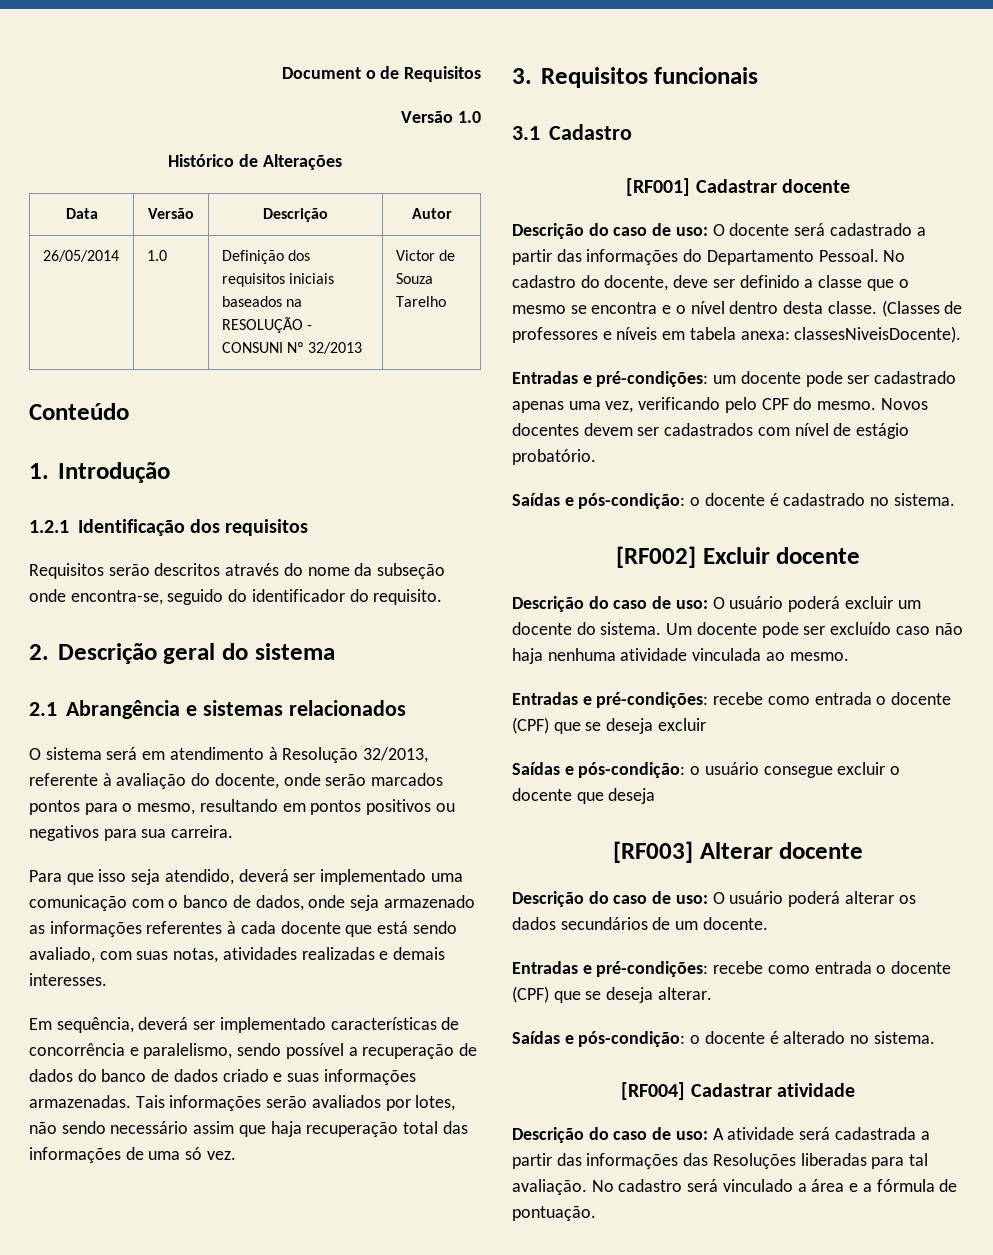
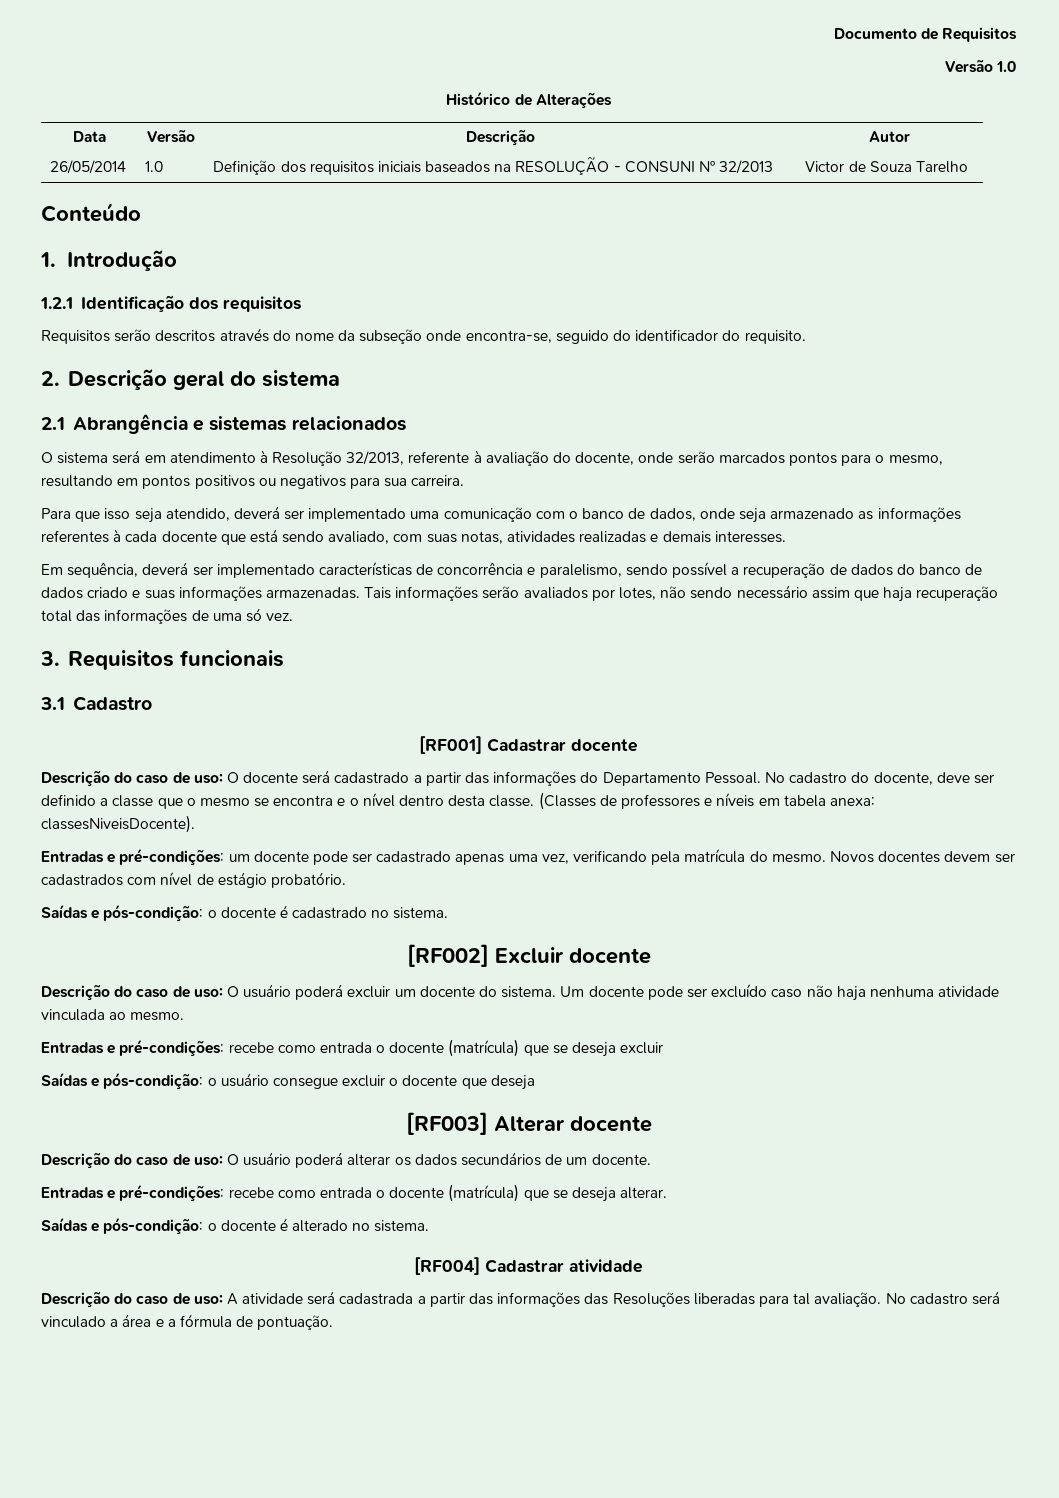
- Document o de Requisitos
+ Documento de Requisitos
- Entradas e pré-condições: um docente pode ser cadastrado apenas uma vez, verificando pelo CPF do mesmo.
+ Entradas e pré-condições: um docente pode ser cadastrado apenas uma vez, verificando pela matrícula do mesmo.
- Entradas e pré-condições: recebe como entrada o docente (CPF) que se deseja excluir
+ Entradas e pré-condições: recebe como entrada o docente (matrícula) que se deseja excluir
- Entradas e pré-condições: recebe como entrada o docente (CPF) que se deseja alterar.
+ Entradas e pré-condições: recebe como entrada o docente (matrícula) que se deseja alterar.

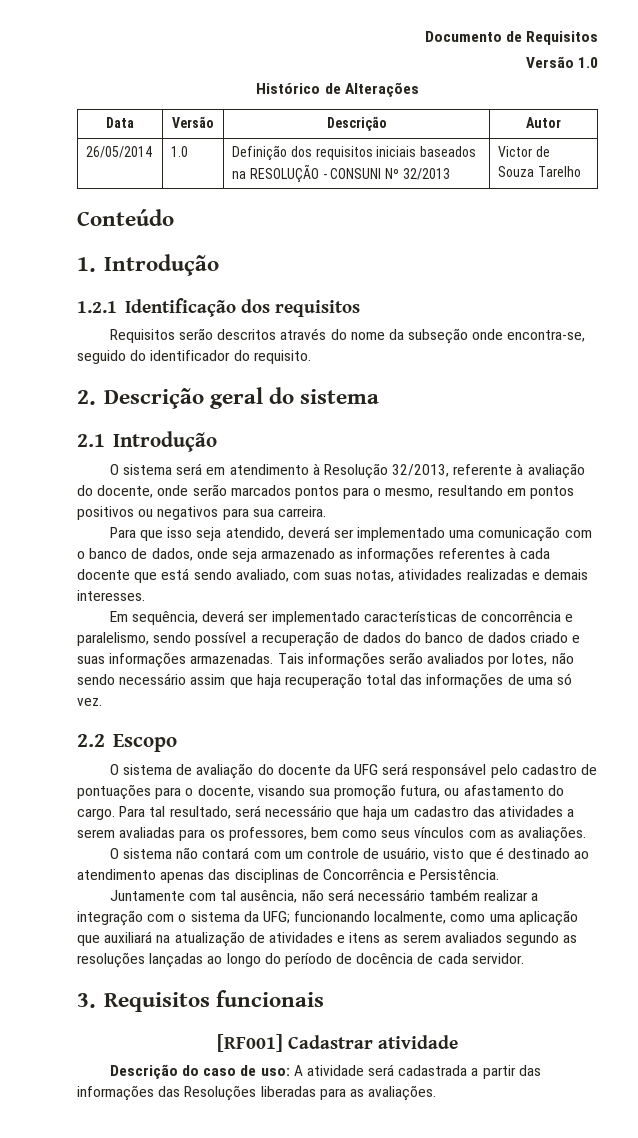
- 2.1 Abrangência e sistemas relacionados
+ 2.1 Introdução
+ 2.2 Escopo
+ O sistema de avaliação do docente da UFG será responsável pelo cadastro de pontuações para o docente, visando sua promoção futura, ou afastamento do cargo. Para tal resultado, será necessário que haja um cadastro das atividades a serem avaliadas para os professores, bem como seus vínculos com as avaliações.
+ O sistema não contará com um controle de usuário, visto que é destinado ao atendimento apenas das disciplinas de Concorrência e Persistência.
+ Juntamente com tal ausência, não será necessário também realizar a integração com o sistema da UFG; funcionando localmente, como uma aplicação que auxiliará na atualização de atividades e itens as serem avaliados segundo as resoluções lançadas ao longo do período de docência de cada servidor.
- 3.1 Cadastro
- [RF001] Cadastrar docente
- Descrição do caso de uso: O docente será cadastrado a partir das informações do Departamento Pessoal. No cadastro do docente, deve ser definido a classe que o mesmo se encontra e o nível dentro desta classe. (Classes de professores e níveis em tabela anexa: classesNiveisDocente).
- Entradas e pré-condições: um docente pode ser cadastrado apenas uma vez, verificando pela matrícula do mesmo. Novos docentes devem ser cadastrados com nível de estágio probatório.
- Saídas e pós-condição: o docente é cadastrado no sistema.
- [RF002] Excluir docente
- Descrição do caso de uso: O usuário poderá excluir um docente do sistema. Um docente pode ser excluído caso não haja nenhuma atividade vinculada ao mesmo.
- Entradas e pré-condições: recebe como entrada o docente (matrícula) que se deseja excluir
- Saídas e pós-condição: o usuário consegue excluir o docente que deseja
- [RF003] Alterar docente
- Descrição do caso de uso: O usuário poderá alterar os dados secundários de um docente.
- Entradas e pré-condições: recebe como entrada o docente (matrícula) que se deseja alterar.
- Saídas e pós-condição: o docente é alterado no sistema.
- [RF004] Cadastrar atividade
+ [RF001] Cadastrar atividade
- Descrição do caso de uso: A atividade será cadastrada a partir das informações das Resoluções liberadas para tal avaliação. No cadastro será vinculado a área e a fórmula de pontuação.
+ Descrição do caso de uso: A atividade será cadastrada a partir das informações das Resoluções liberadas para as avaliações.

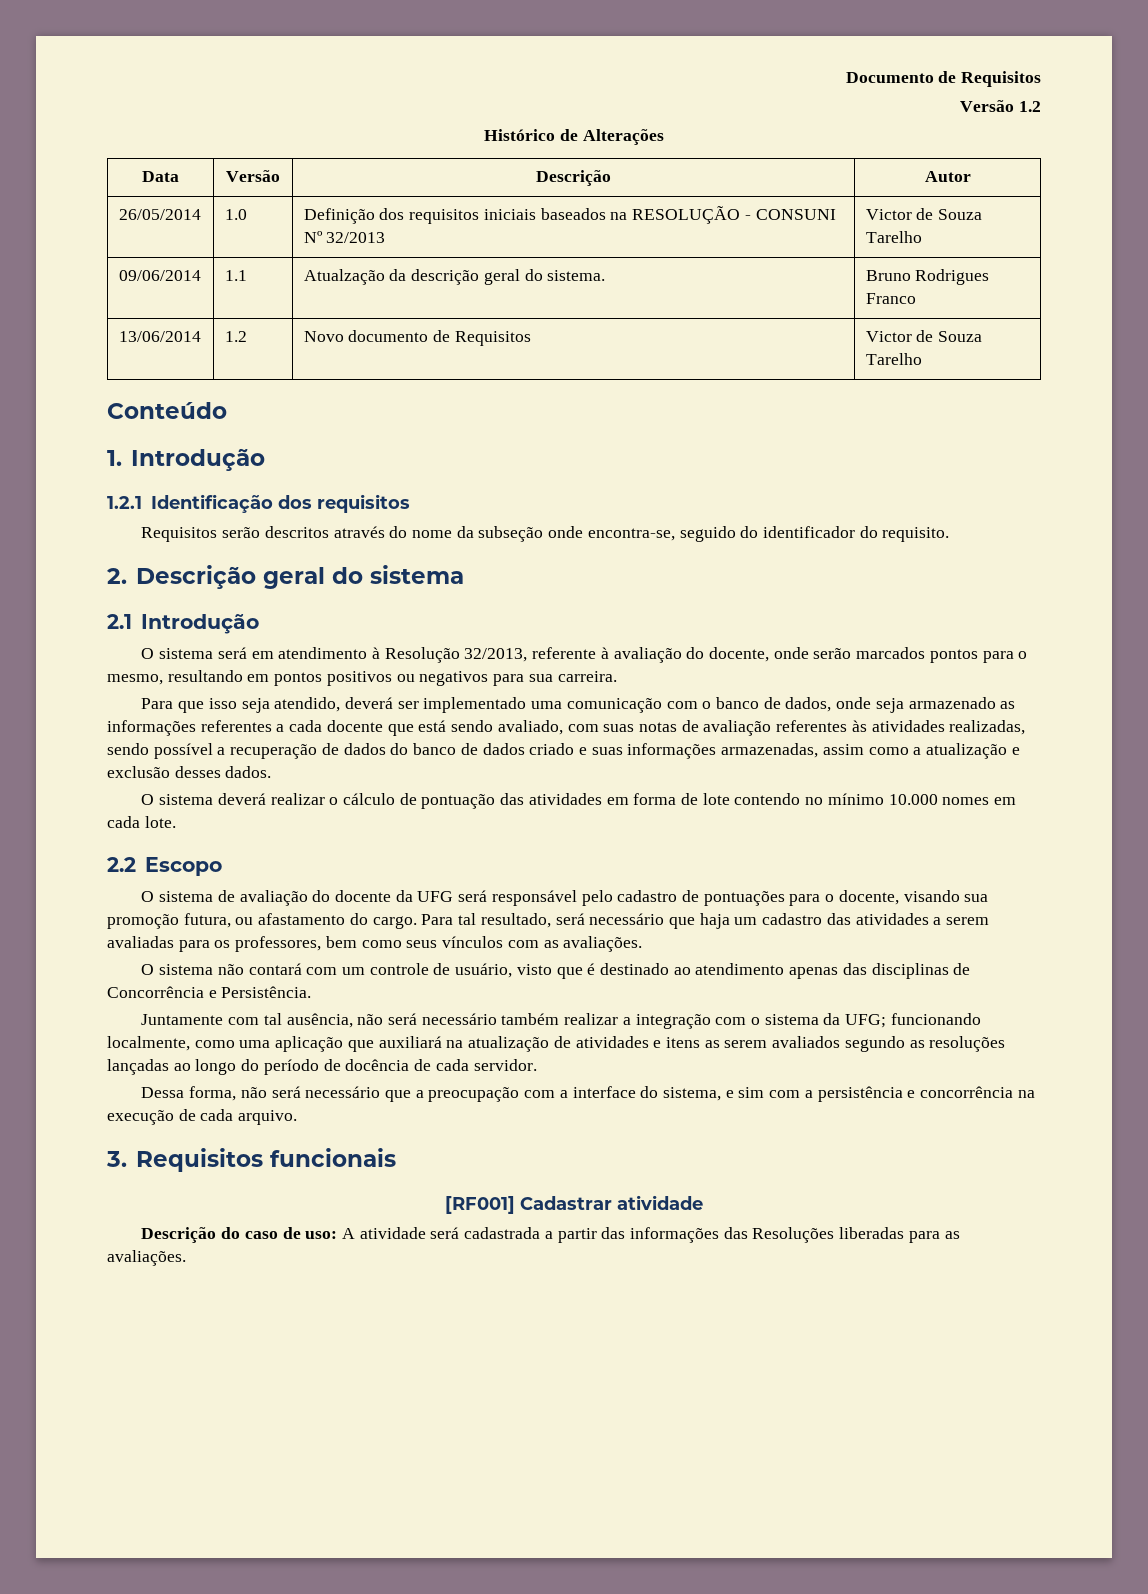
- Versão 1.0
+ Versão 1.2
+ 09/06/2014 | 1.1 | Atualzação da descrição geral do sistema. | Bruno Rodrigues Franco
+ 13/06/2014 | 1.2 | Novo documento de Requisitos | Victor de Souza Tarelho
- Para que isso seja atendido, deverá ser implementado uma comunicação com o banco de dados, onde seja armazenado as informações referentes à cada docente que está sendo avaliado, com suas notas, atividades realizadas e demais interesses.
- Em sequência, deverá ser implementado características de concorrência e paralelismo, sendo possível a recuperação de dados do banco de dados criado e suas informações armazenadas. Tais informações serão avaliados por lotes, não sendo necessário assim que haja recuperação total das informações de uma só vez.
+ Para que isso seja atendido, deverá ser implementado uma comunicação com o banco de dados, onde seja armazenado as informações referentes a cada docente que está sendo avaliado, com suas notas de avaliação referentes às atividades realizadas, sendo possível a recuperação de dados do banco de dados criado e suas informações armazenadas, assim como a atualização e exclusão desses dados.
+ O sistema deverá realizar o cálculo de pontuação das atividades em forma de lote contendo no mínimo 10.000 nomes em cada lote.
+ Dessa forma, não será necessário que a preocupação com a interface do sistema, e sim com a persistência e concorrência na execução de cada arquivo.

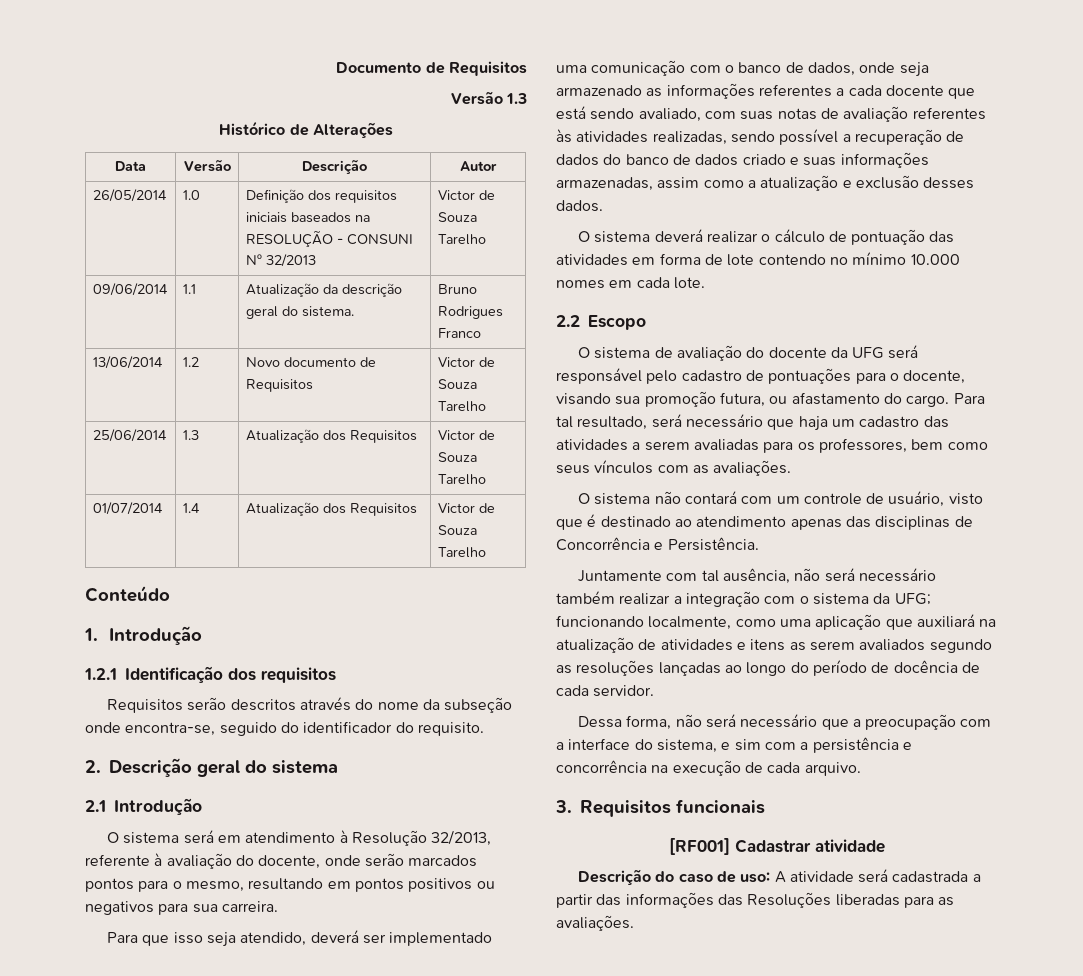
- Versão 1.2
+ Versão 1.3
- 09/06/2014 | 1.1 | Atualzação da descrição geral do sistema. | Bruno Rodrigues Franco
+ 09/06/2014 | 1.1 | Atualização da descrição geral do sistema. | Bruno Rodrigues Franco
+ 25/06/2014 | 1.3 | Atualização dos Requisitos | Victor de Souza Tarelho
+ 01/07/2014 | 1.4 | Atualização dos Requisitos | Victor de Souza Tarelho

